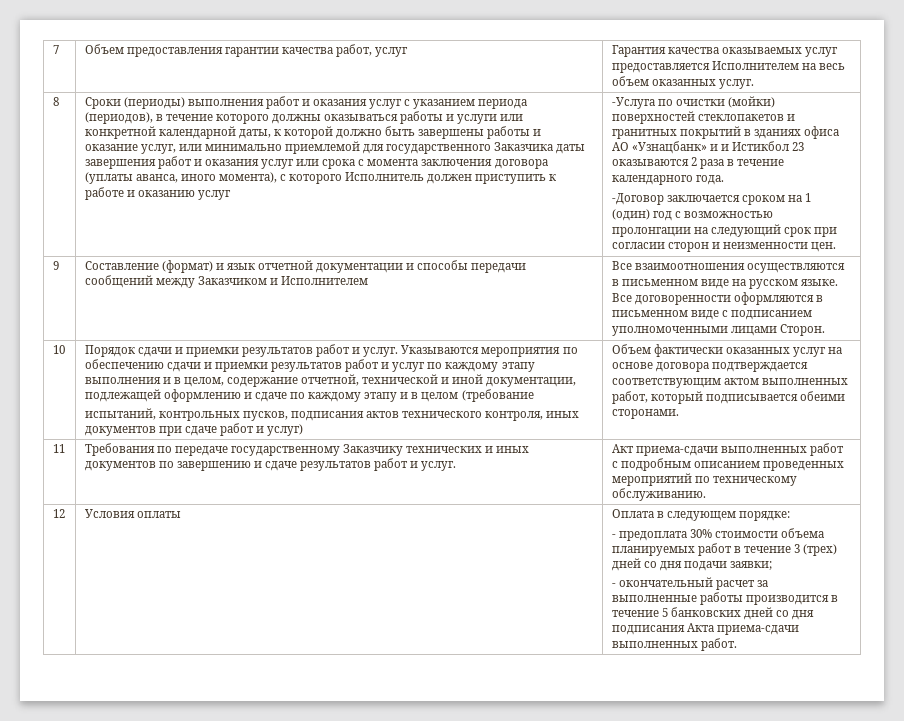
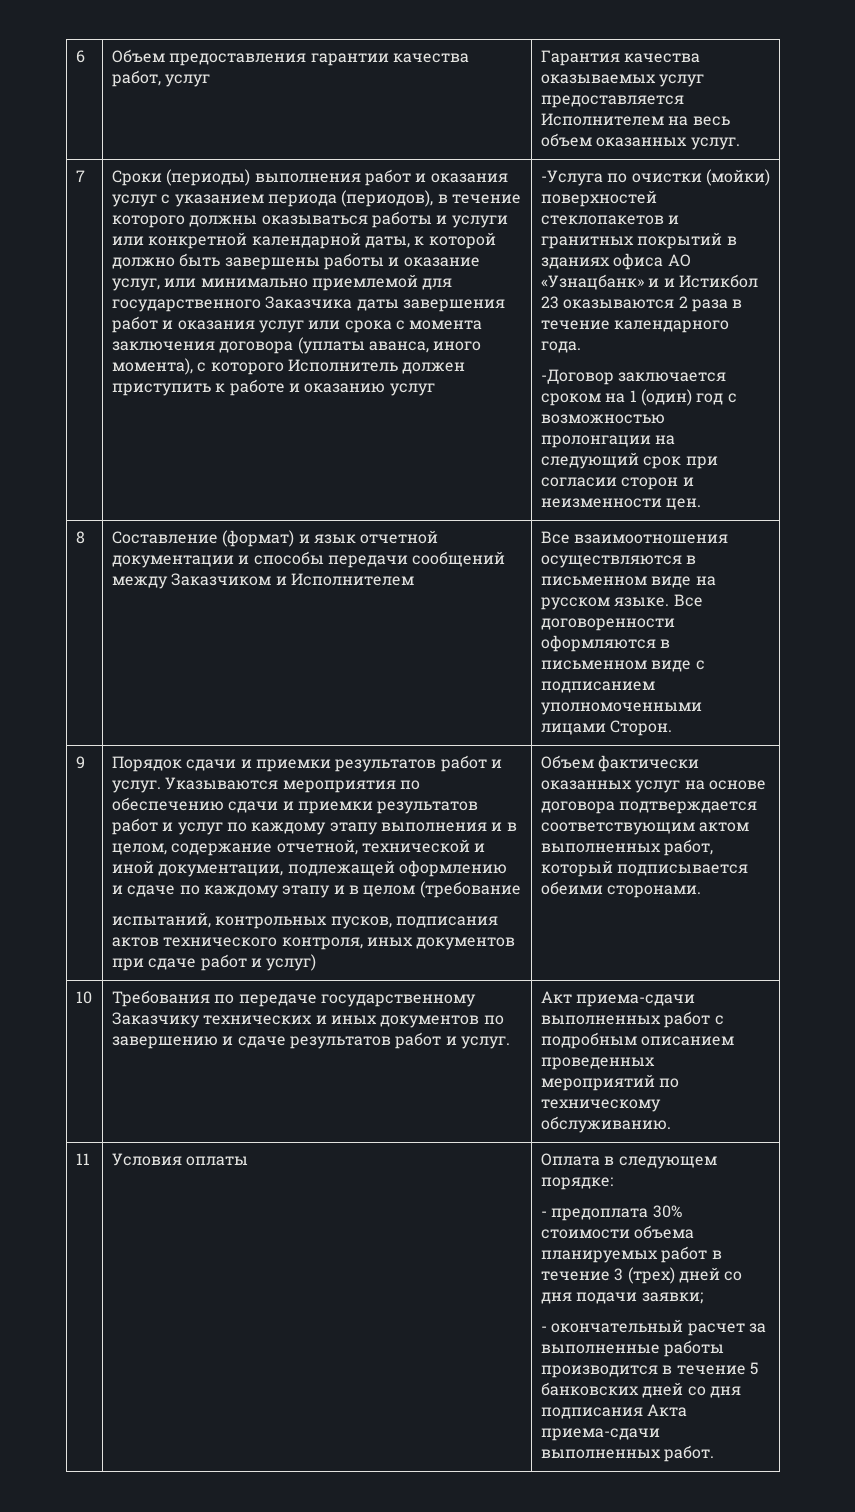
- 7 | Объем предоставления гарантии качества работ, услуг | Гарантия качества оказываемых услуг предоставляется Исполнителем на весь объем оказанных услуг.
+ 6 | Объем предоставления гарантии качества работ, услуг | Гарантия качества оказываемых услуг предоставляется Исполнителем на весь объем оказанных услуг.
- 8
+ 7
- 9 | Составление (формат) и язык отчетной документации и способы передачи сообщений между Заказчиком и Исполнителем | Все взаимоотношения осуществляются в письменном виде на русском языке. Все договоренности оформляются в письменном виде с подписанием уполномоченными лицами Сторон.
+ 8 | Составление (формат) и язык отчетной документации и способы передачи сообщений между Заказчиком и Исполнителем | Все взаимоотношения осуществляются в письменном виде на русском языке. Все договоренности оформляются в письменном виде с подписанием уполномоченными лицами Сторон.
- 10
+ 9
- 11 | Требования по передаче государственному Заказчику технических и иных документов по завершению и сдаче результатов работ и услуг. | Акт приема-сдачи выполненных работ с подробным описанием проведенных мероприятий по техническому обслуживанию.
+ 10 | Требования по передаче государственному Заказчику технических и иных документов по завершению и сдаче результатов работ и услуг. | Акт приема-сдачи выполненных работ с подробным описанием проведенных мероприятий по техническому обслуживанию.
- 12
+ 11

